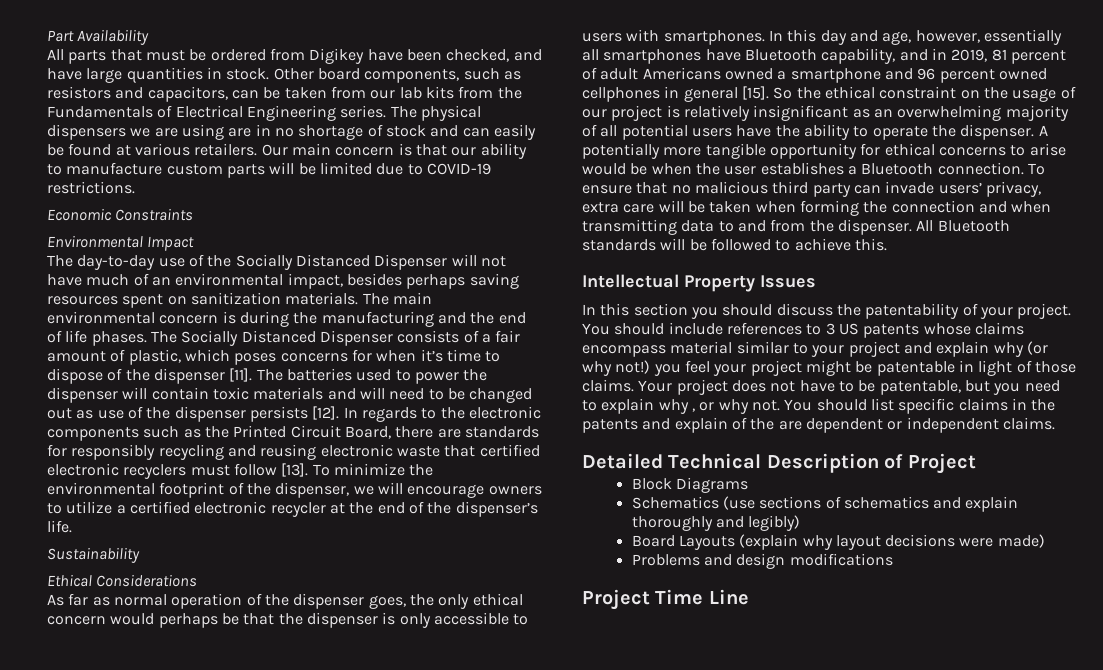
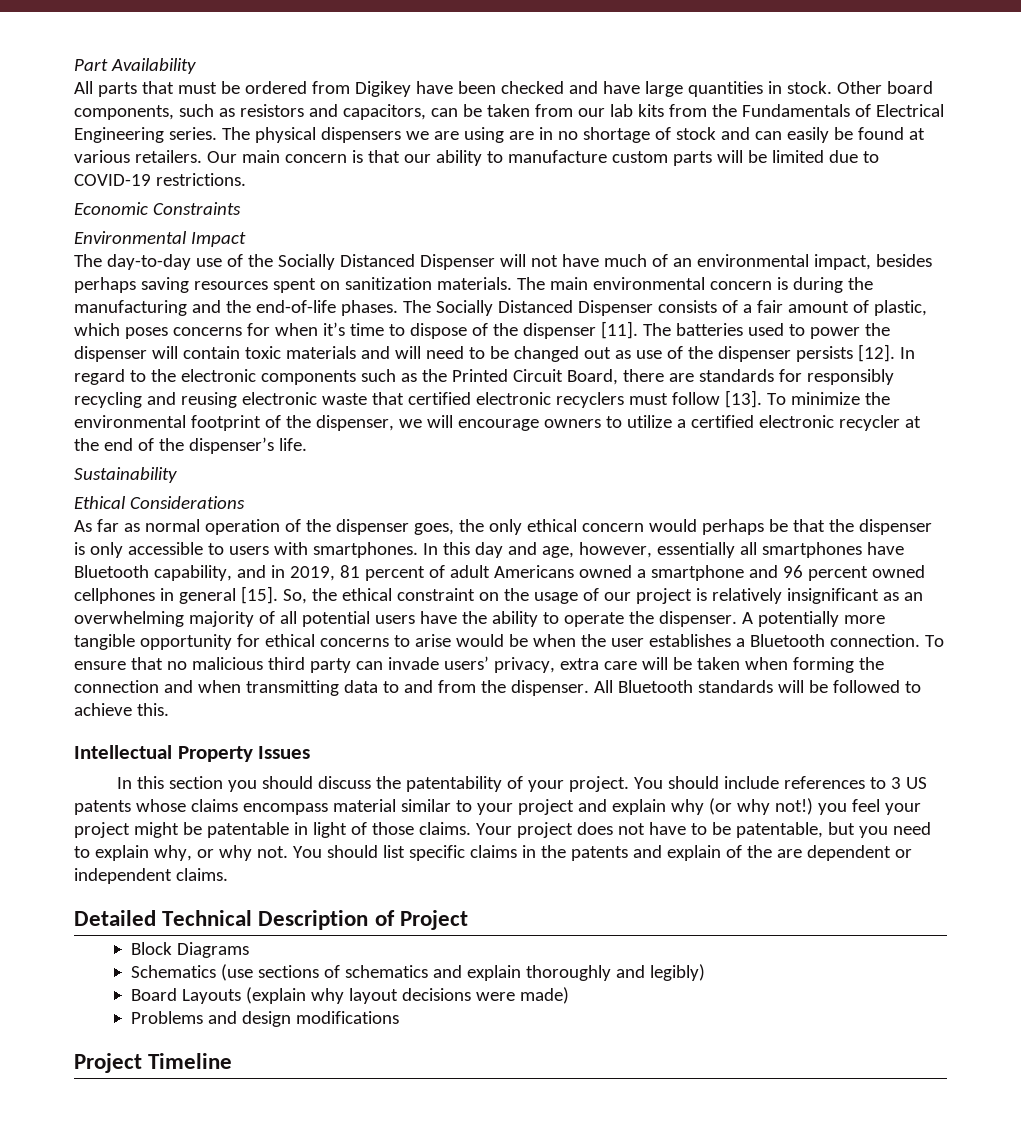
- All parts that must be ordered from Digikey have been checked, and have large quantities in stock.
+ All parts that must be ordered from Digikey have been checked and have large quantities in stock.
- The main environmental concern is during the manufacturing and the end of life phases.
+ The main environmental concern is during the manufacturing and the end-of-life phases.
- In regards to the electronic components such as the Printed Circuit Board, there are standards for responsibly recycling and reusing electronic waste that certified electronic recyclers must follow [13].
+ In regard to the electronic components such as the Printed Circuit Board, there are standards for responsibly recycling and reusing electronic waste that certified electronic recyclers must follow [13].
- So the ethical constraint on the usage of our project is relatively insignificant as an overwhelming majority of all potential users have the ability to operate the dispenser.
+ So, the ethical constraint on the usage of our project is relatively insignificant as an overwhelming majority of all potential users have the ability to operate the dispenser.
- Your project does not have to be patentable, but you need to explain why , or why not.
+ Your project does not have to be patentable, but you need to explain why, or why not.
- Project Time Line
+ Project Timeline

